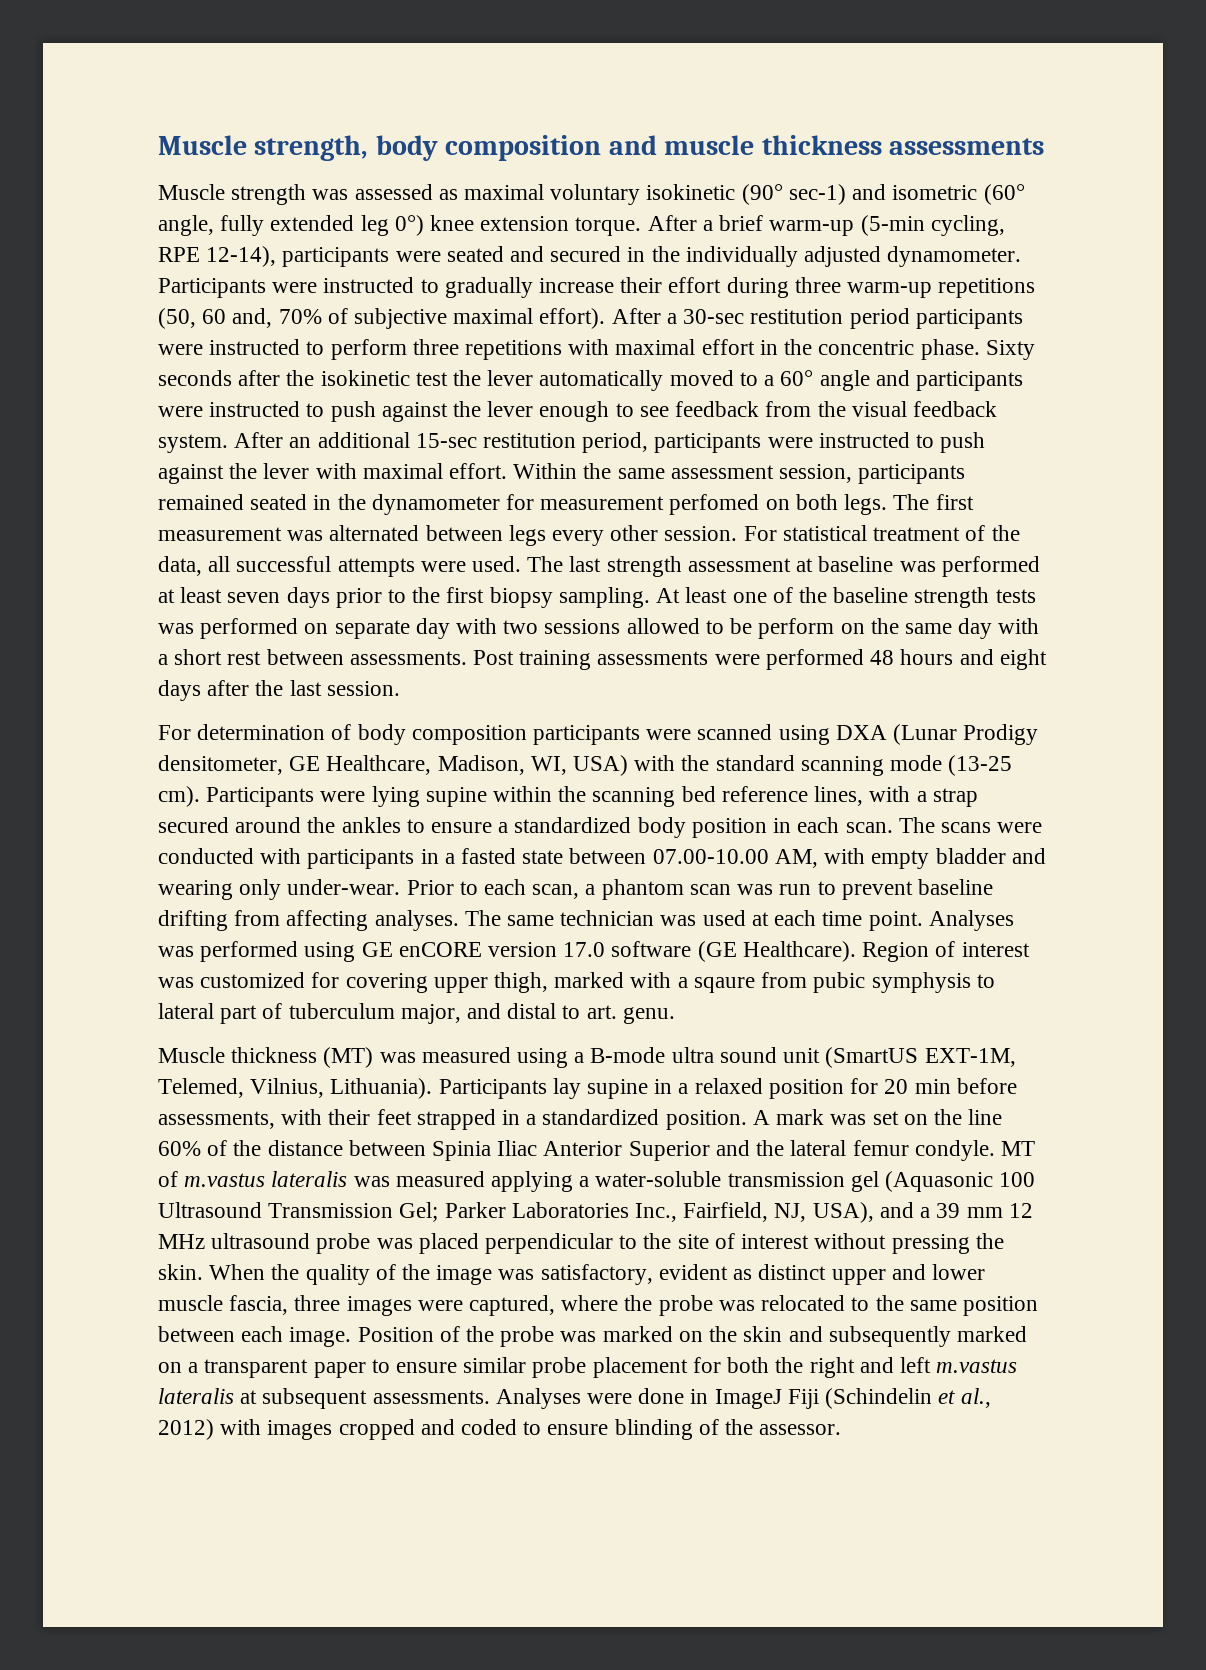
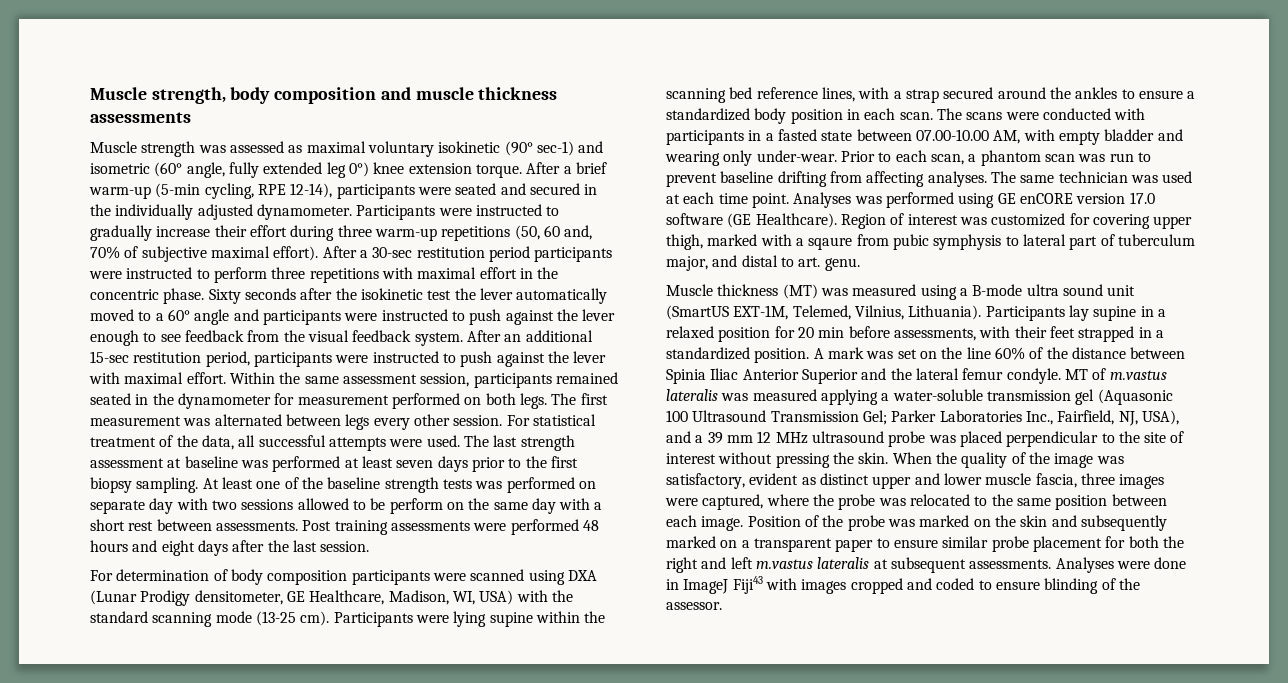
- Within the same assessment session, participants remained seated in the dynamometer for measurement perfomed on both legs.
+ Within the same assessment session, participants remained seated in the dynamometer for measurement performed on both legs.
- Analyses were done in ImageJ Fiji (Schindelin et al., 2012) with images cropped and coded to ensure blinding of the assessor.
+ Analyses were done in ImageJ Fiji43 with images cropped and coded to ensure blinding of the assessor.

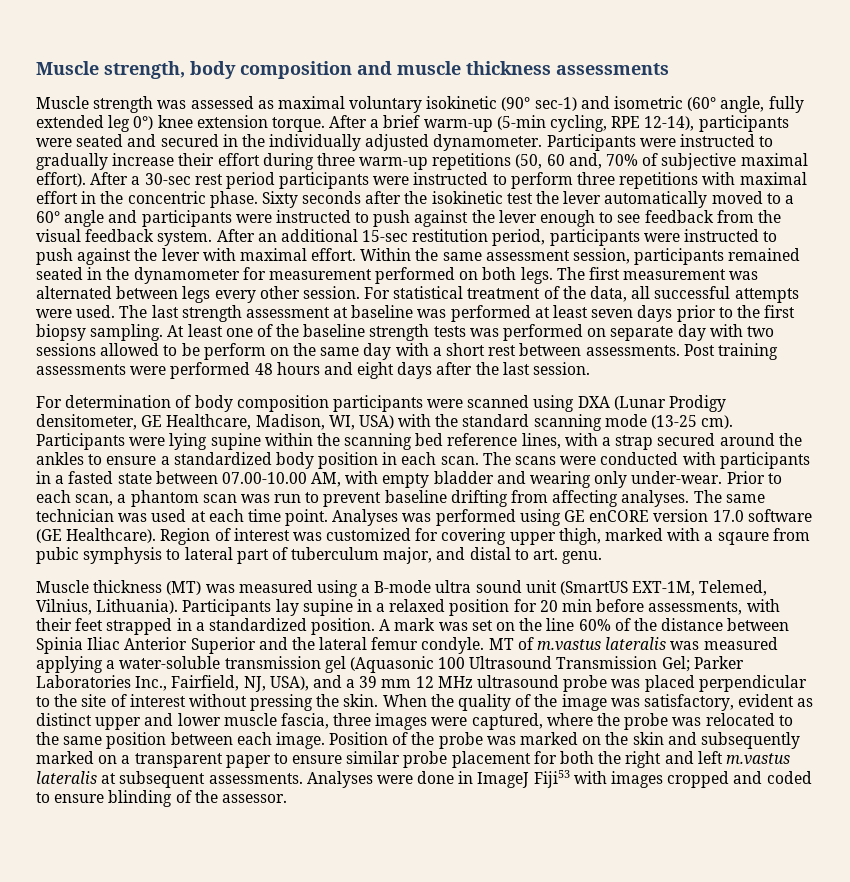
- After a 30-sec restitution period participants were instructed to perform three repetitions with maximal effort in the concentric phase.
+ After a 30-sec rest period participants were instructed to perform three repetitions with maximal effort in the concentric phase.
- Analyses were done in ImageJ Fiji43 with images cropped and coded to ensure blinding of the assessor.
+ Analyses were done in ImageJ Fiji53 with images cropped and coded to ensure blinding of the assessor.

